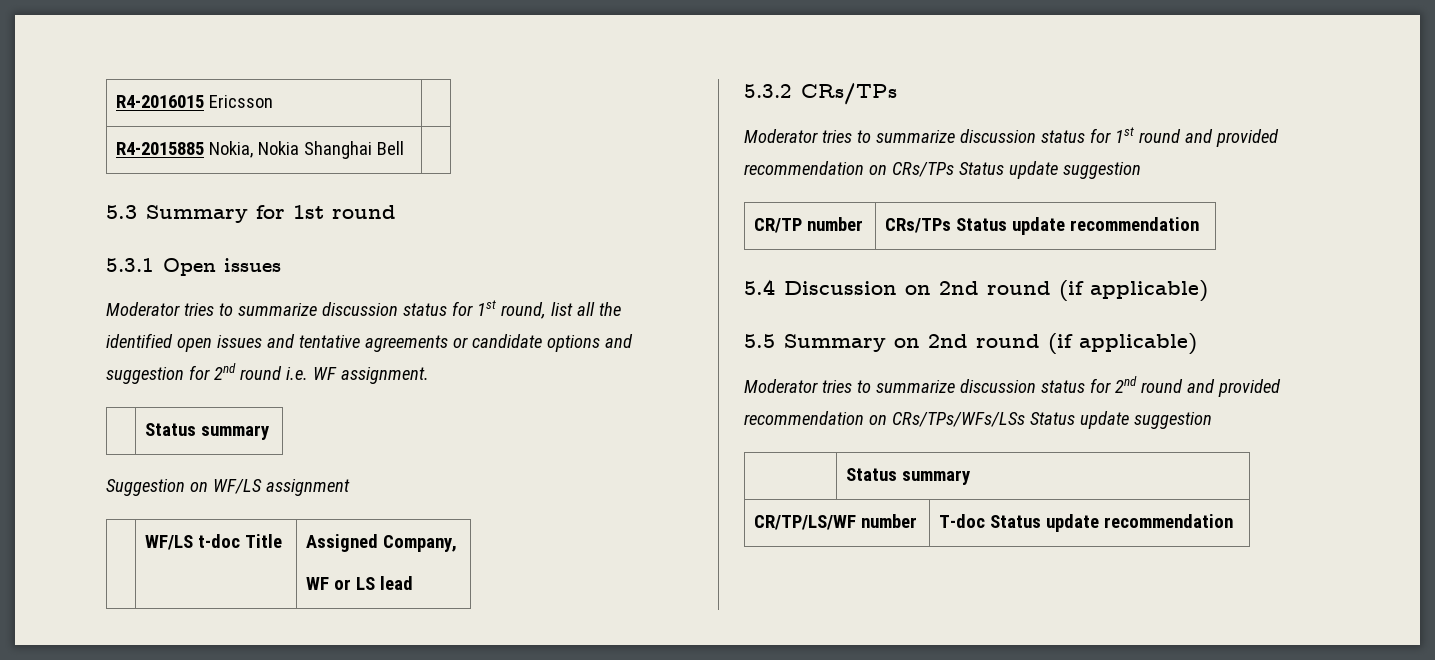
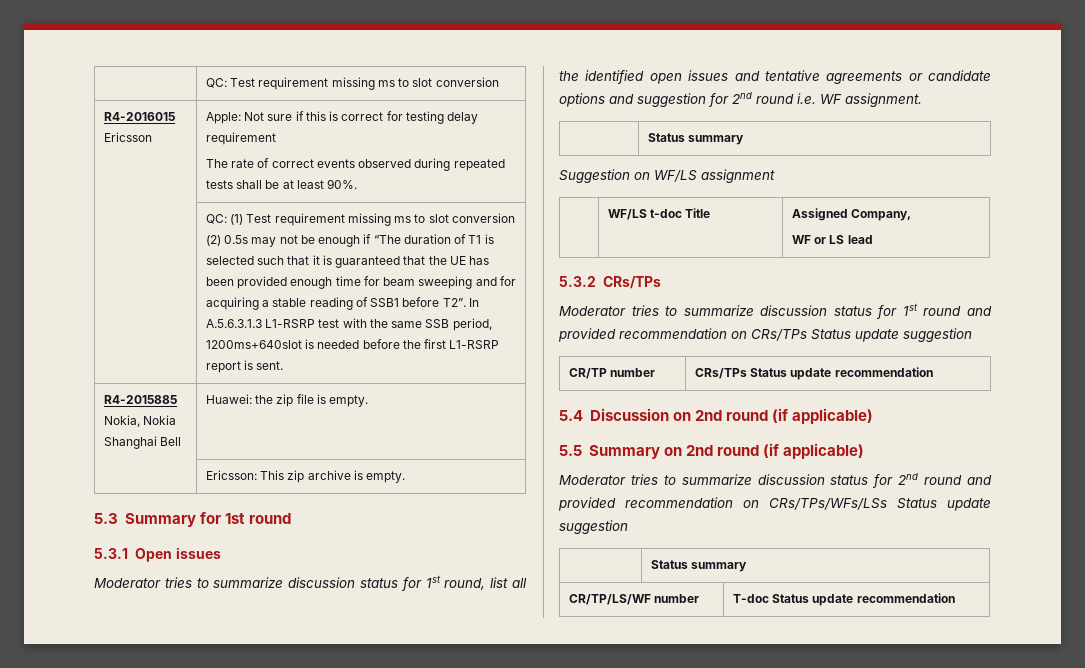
- R4-2016015 Ericsson |
+ | QC: Test requirement missing ms to slot conversion
+ R4-2016015 Ericsson | Apple: Not sure if this is correct for testing delay requirement
+ The rate of correct events observed during repeated tests shall be at least 90%.
+ | QC: (1) Test requirement missing ms to slot conversion (2) 0.5s may not be enough if “The duration of T1 is selected such that it is guaranteed that the UE has been provided enough time for beam sweeping and for acquiring a stable reading of SSB1 before T2”. In A.5.6.3.1.3 L1-RSRP test with the same SSB period, 1200ms+640slot is needed before the first L1-RSRP report is sent.
- R4-2015885 Nokia, Nokia Shanghai Bell |
+ R4-2015885 Nokia, Nokia Shanghai Bell | Huawei: the zip file is empty.
+ | Ericsson: This zip archive is empty.

